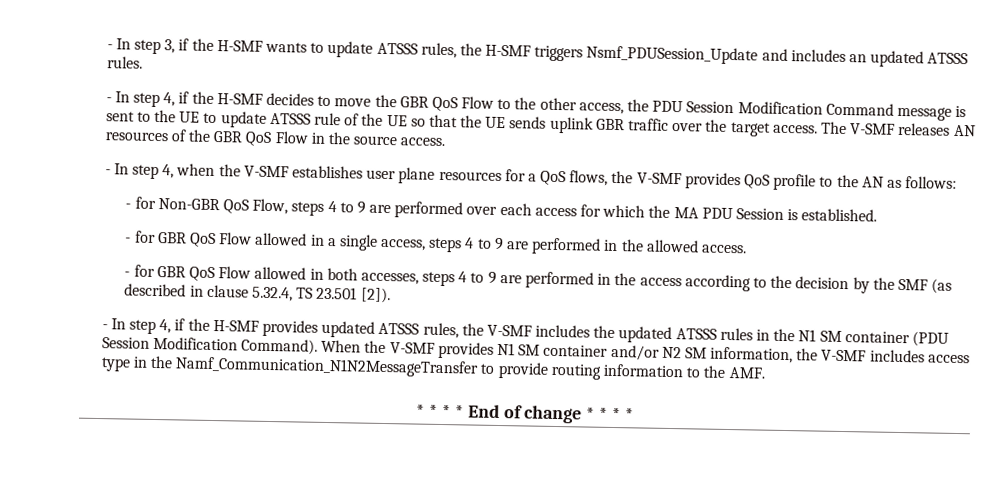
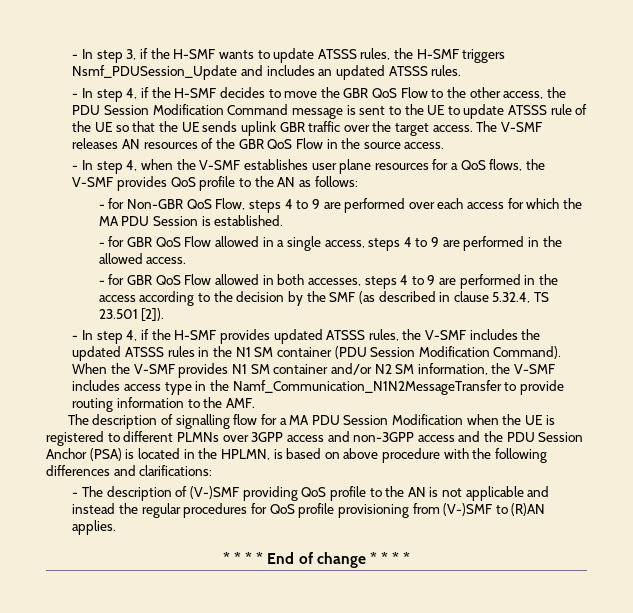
+ The description of signalling flow for a MA PDU Session Modification when the UE is registered to different PLMNs over 3GPP access and non-3GPP access and the PDU Session Anchor (PSA) is located in the HPLMN, is based on above procedure with the following differences and clarifications:
+ - The description of (V-)SMF providing QoS profile to the AN is not applicable and instead the regular procedures for QoS profile provisioning from (V-)SMF to (R)AN applies.

